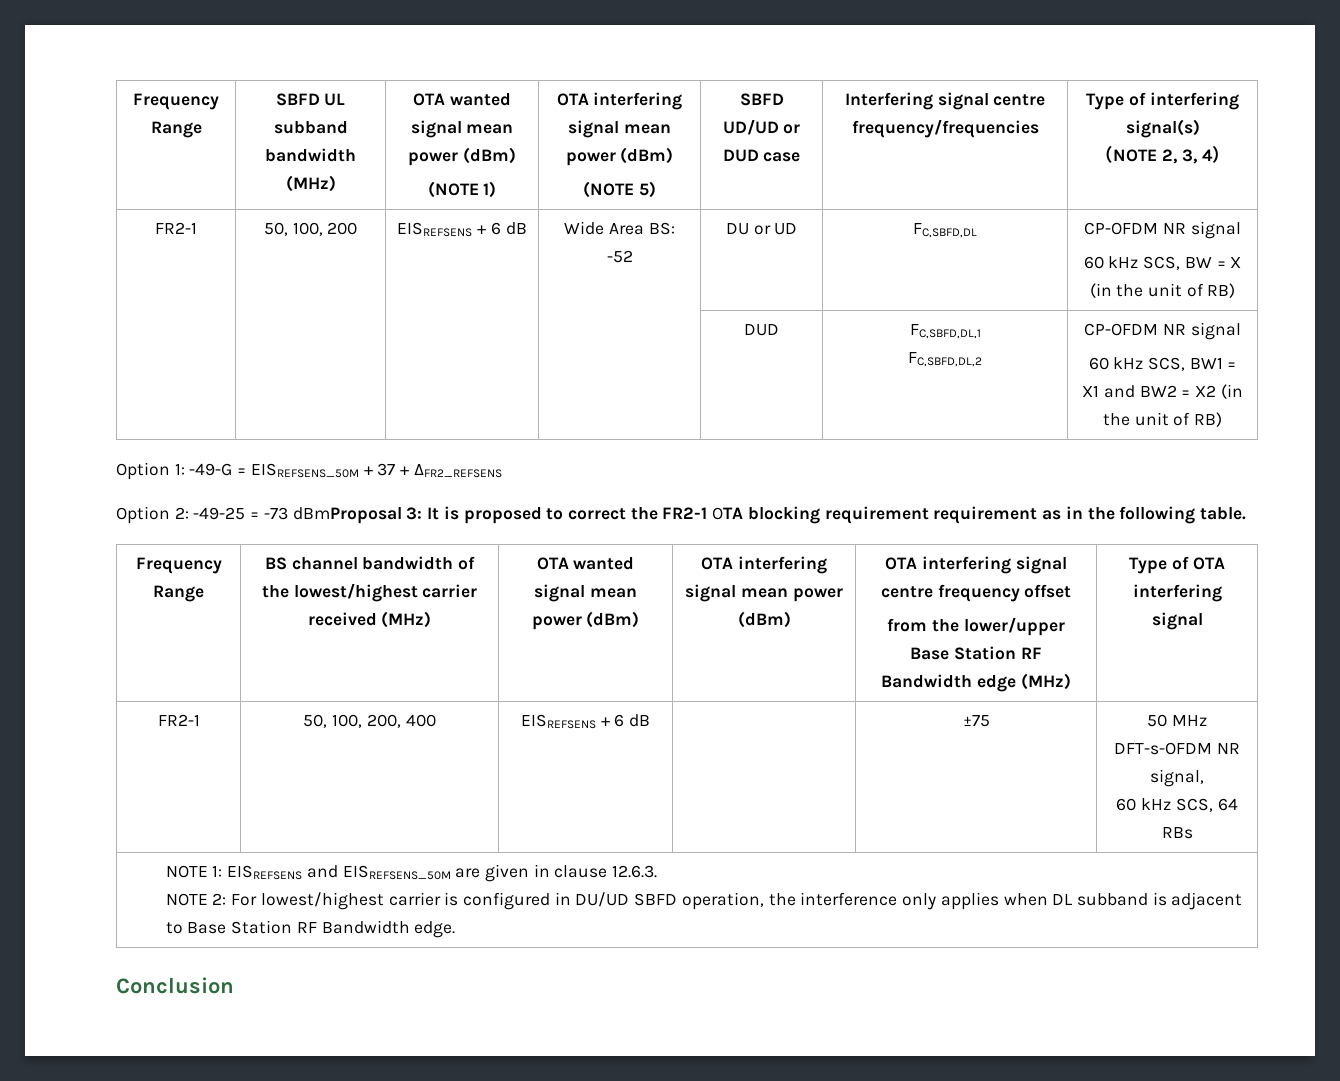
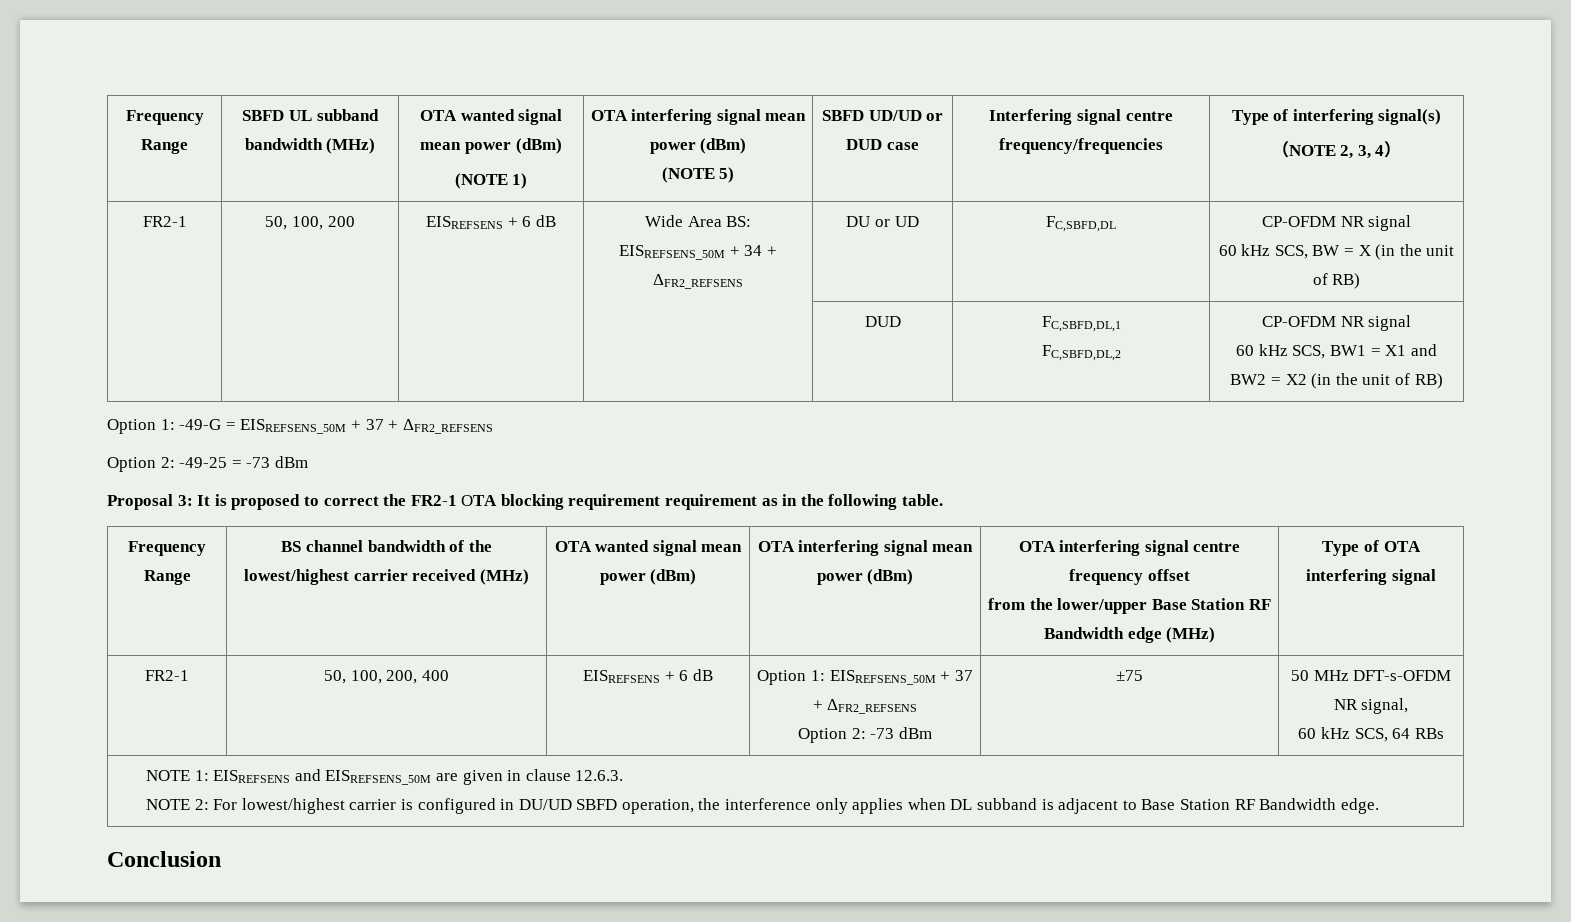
- FR2-1 | 50, 100, 200 | EISREFSENS + 6 dB | Wide Area BS: -52 | DU or UD | FC,SBFD,DL | CP-OFDM NR signal
+ FR2-1 | 50, 100, 200 | EISREFSENS + 6 dB | Wide Area BS: EISREFSENS_50M + 34 + ΔFR2_REFSENS | DU or UD | FC,SBFD,DL | CP-OFDM NR signal
- Option 2: -49-25 = -73 dBmProposal 3: It is proposed to correct the FR2-1 OTA blocking requirement requirement as in the following table.
+ Option 2: -49-25 = -73 dBm
+ Proposal 3: It is proposed to correct the FR2-1 OTA blocking requirement requirement as in the following table.
- FR2-1 | 50, 100, 200, 400 | EISREFSENS + 6 dB | | ±75 | 50 MHz DFT-s-OFDM NR signal,
+ FR2-1 | 50, 100, 200, 400 | EISREFSENS + 6 dB | Option 1: EISREFSENS_50M + 37 + ΔFR2_REFSENS
+ Option 2: -73 dBm | ±75 | 50 MHz DFT-s-OFDM NR signal,

